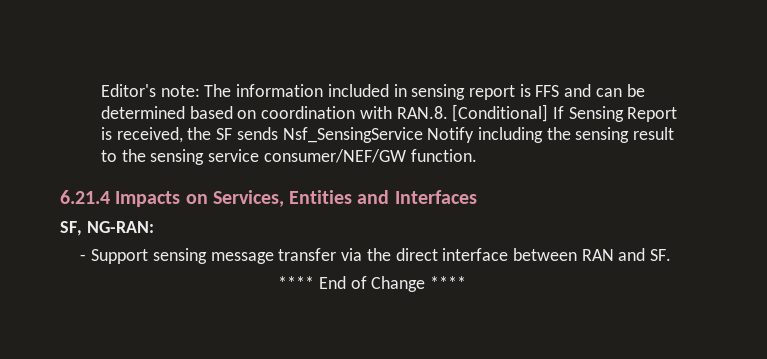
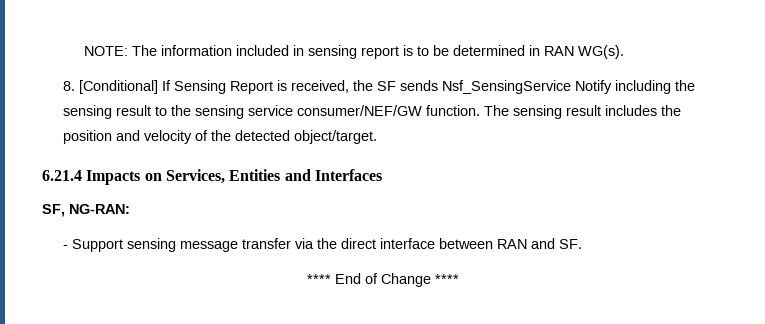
- Editor's note: The information included in sensing report is FFS and can be determined based on coordination with RAN.8. [Conditional] If Sensing Report is received, the SF sends Nsf_SensingService Notify including the sensing result to the sensing service consumer/NEF/GW function.
+ NOTE: The information included in sensing report is to be determined in RAN WG(s).
+ 8. [Conditional] If Sensing Report is received, the SF sends Nsf_SensingService Notify including the sensing result to the sensing service consumer/NEF/GW function. The sensing result includes the position and velocity of the detected object/target.

